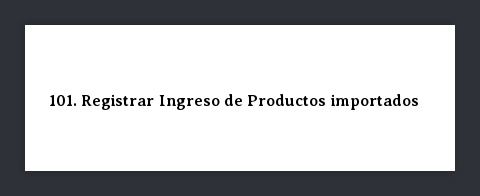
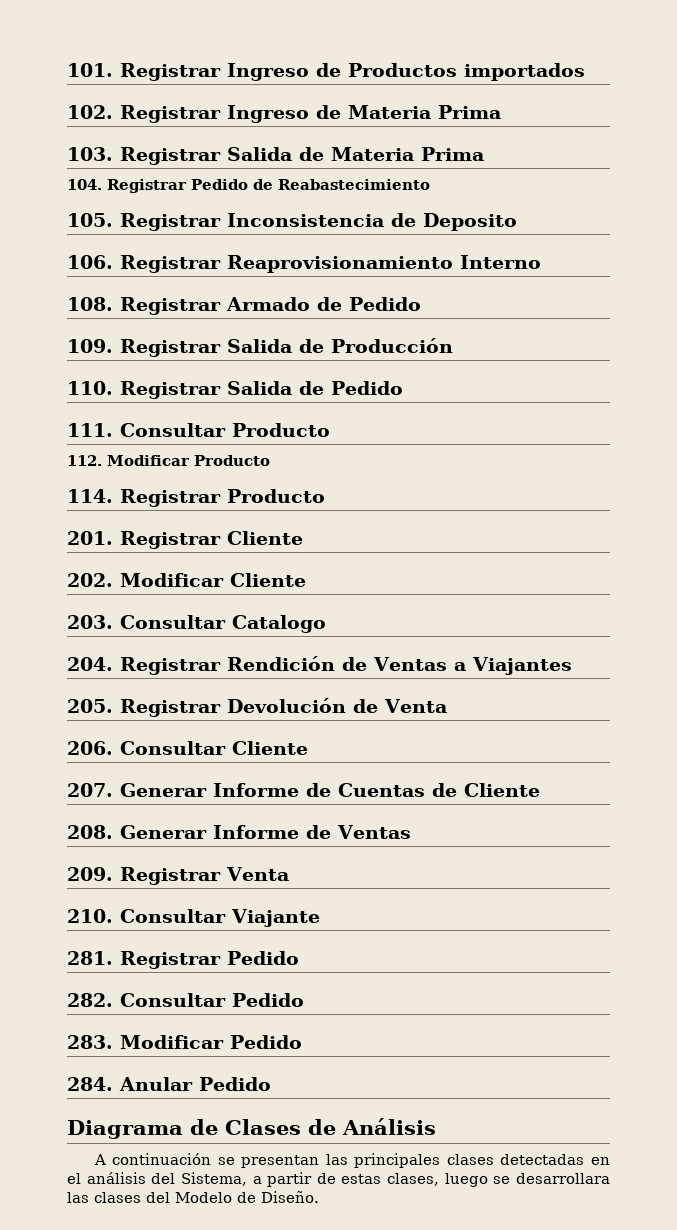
+ 102. Registrar Ingreso de Materia Prima
+ 103. Registrar Salida de Materia Prima
+ 104. Registrar Pedido de Reabastecimiento
+ 105. Registrar Inconsistencia de Deposito
+ 106. Registrar Reaprovisionamiento Interno
+ 108. Registrar Armado de Pedido
+ 109. Registrar Salida de Producción
+ 110. Registrar Salida de Pedido
+ 111. Consultar Producto
+ 112. Modificar Producto
+ 114. Registrar Producto
+ 201. Registrar Cliente
+ 202. Modificar Cliente
+ 203. Consultar Catalogo
+ 204. Registrar Rendición de Ventas a Viajantes
+ 205. Registrar Devolución de Venta
+ 206. Consultar Cliente
+ 207. Generar Informe de Cuentas de Cliente
+ 208. Generar Informe de Ventas
+ 209. Registrar Venta
+ 210. Consultar Viajante
+ 281. Registrar Pedido
+ 282. Consultar Pedido
+ 283. Modificar Pedido
+ 284. Anular Pedido
+ Diagrama de Clases de Análisis
+ A continuación se presentan las principales clases detectadas en el análisis del Sistema, a partir de estas clases, luego se desarrollara las clases del Modelo de Diseño.

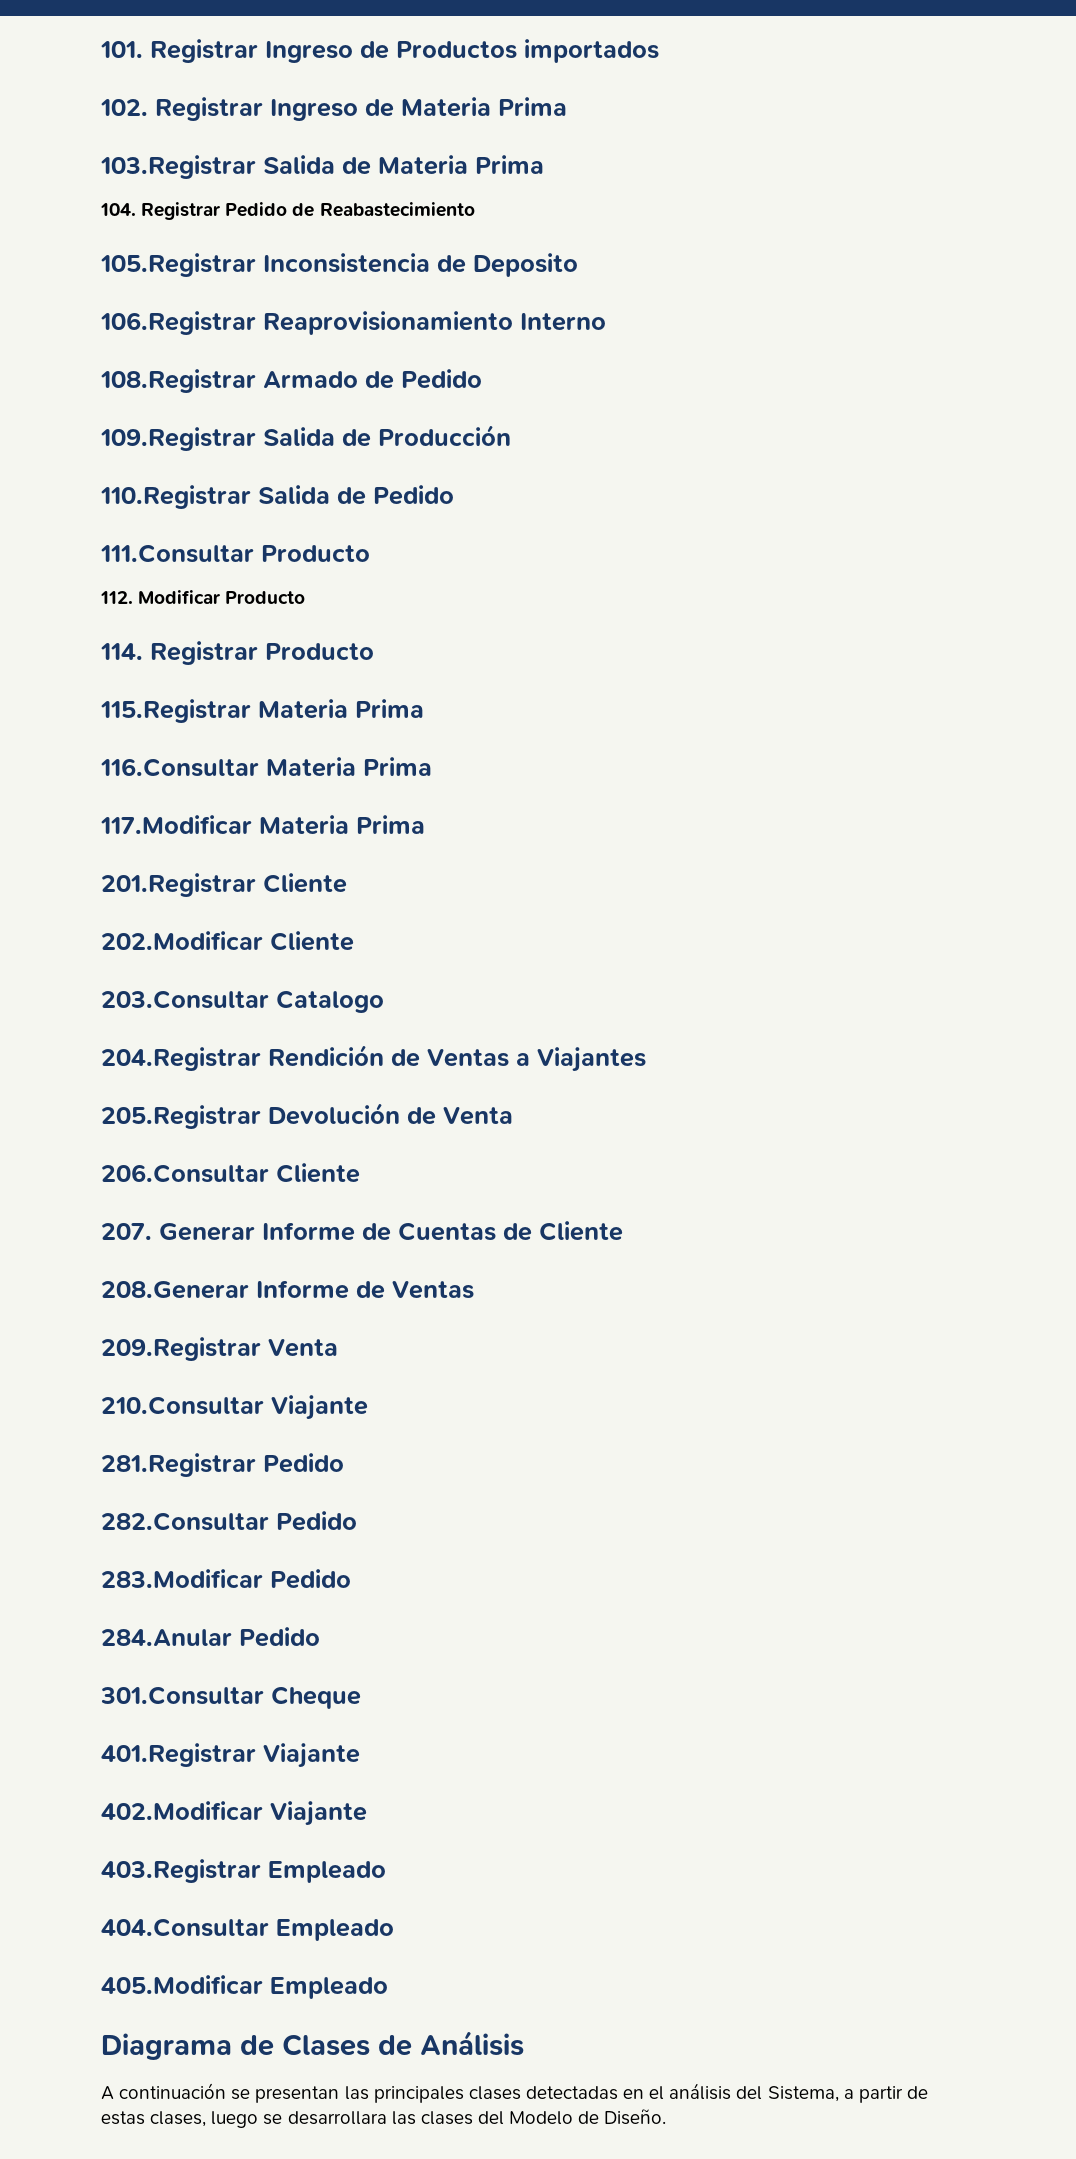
- 103. Registrar Salida de Materia Prima
+ 103.Registrar Salida de Materia Prima
- 105. Registrar Inconsistencia de Deposito
+ 105.Registrar Inconsistencia de Deposito
- 106. Registrar Reaprovisionamiento Interno
+ 106.Registrar Reaprovisionamiento Interno
- 108. Registrar Armado de Pedido
+ 108.Registrar Armado de Pedido
- 109. Registrar Salida de Producción
+ 109.Registrar Salida de Producción
- 110. Registrar Salida de Pedido
+ 110.Registrar Salida de Pedido
- 111. Consultar Producto
+ 111.Consultar Producto
- 201. Registrar Cliente
- 202. Modificar Cliente
- 203. Consultar Catalogo
+ 115.Registrar Materia Prima
+ 116.Consultar Materia Prima
+ 117.Modificar Materia Prima
+ 201.Registrar Cliente
+ 202.Modificar Cliente
+ 203.Consultar Catalogo
- 204. Registrar Rendición de Ventas a Viajantes
+ 204.Registrar Rendición de Ventas a Viajantes
- 205. Registrar Devolución de Venta
+ 205.Registrar Devolución de Venta
- 206. Consultar Cliente
+ 206.Consultar Cliente
- 208. Generar Informe de Ventas
+ 208.Generar Informe de Ventas
- 209. Registrar Venta
- 210. Consultar Viajante
- 281. Registrar Pedido
- 282. Consultar Pedido
- 283. Modificar Pedido
- 284. Anular Pedido
+ 209.Registrar Venta
+ 210.Consultar Viajante
+ 281.Registrar Pedido
+ 282.Consultar Pedido
+ 283.Modificar Pedido
+ 284.Anular Pedido
+ 301.Consultar Cheque
+ 401.Registrar Viajante
+ 402.Modificar Viajante
+ 403.Registrar Empleado
+ 404.Consultar Empleado
+ 405.Modificar Empleado

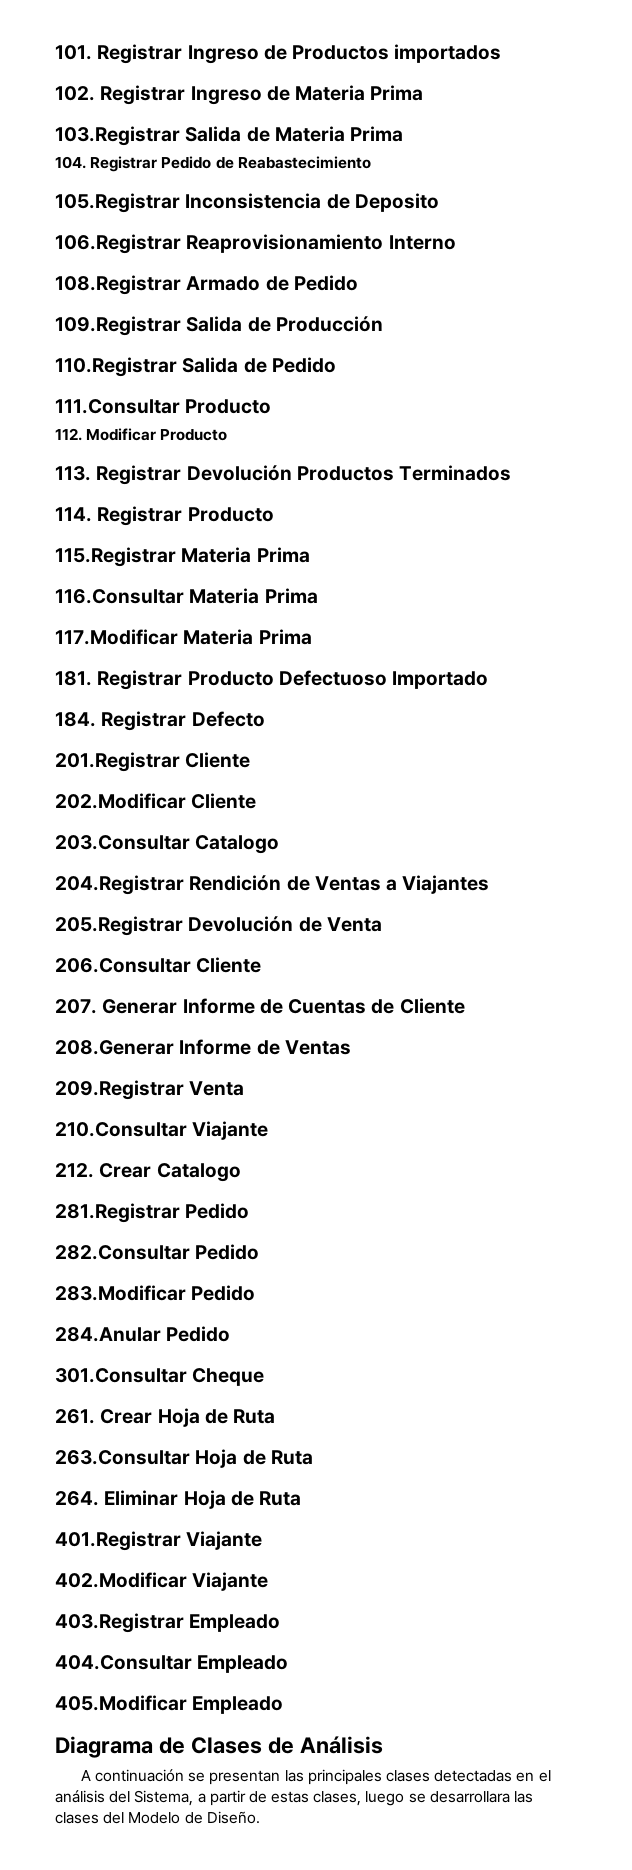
+ 113. Registrar Devolución Productos Terminados
+ 181. Registrar Producto Defectuoso Importado
+ 184. Registrar Defecto
+ 212. Crear Catalogo
+ 261. Crear Hoja de Ruta
+ 263.Consultar Hoja de Ruta
+ 264. Eliminar Hoja de Ruta

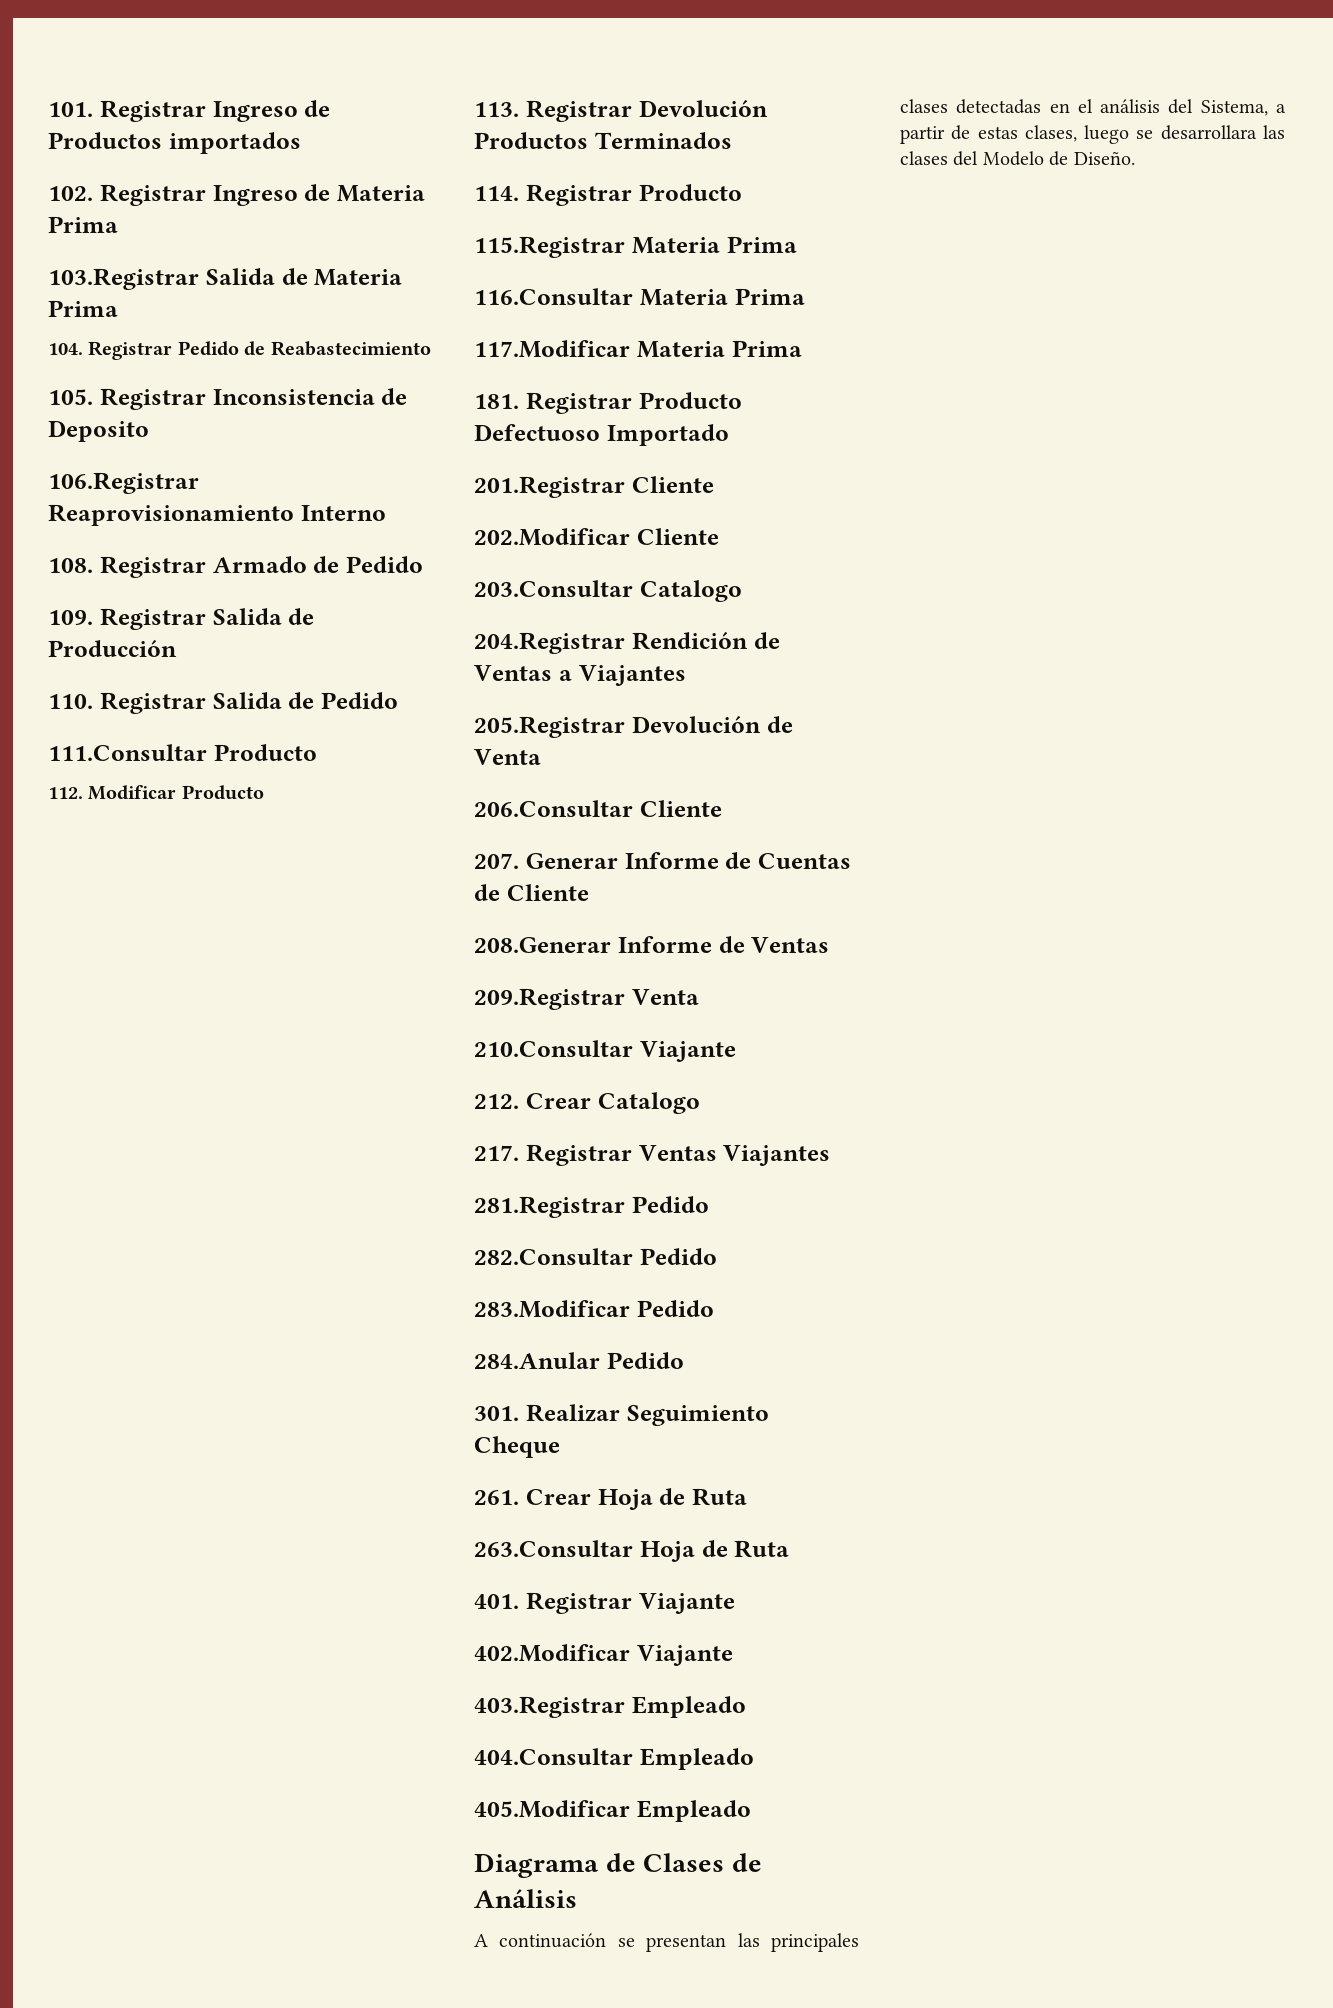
- 105.Registrar Inconsistencia de Deposito
+ 105. Registrar Inconsistencia de Deposito
- 108.Registrar Armado de Pedido
+ 108. Registrar Armado de Pedido
- 109.Registrar Salida de Producción
+ 109. Registrar Salida de Producción
- 110.Registrar Salida de Pedido
+ 110. Registrar Salida de Pedido
- 184. Registrar Defecto
+ 217. Registrar Ventas Viajantes
- 301.Consultar Cheque
+ 301. Realizar Seguimiento Cheque
- 264. Eliminar Hoja de Ruta
- 401.Registrar Viajante
+ 401. Registrar Viajante

